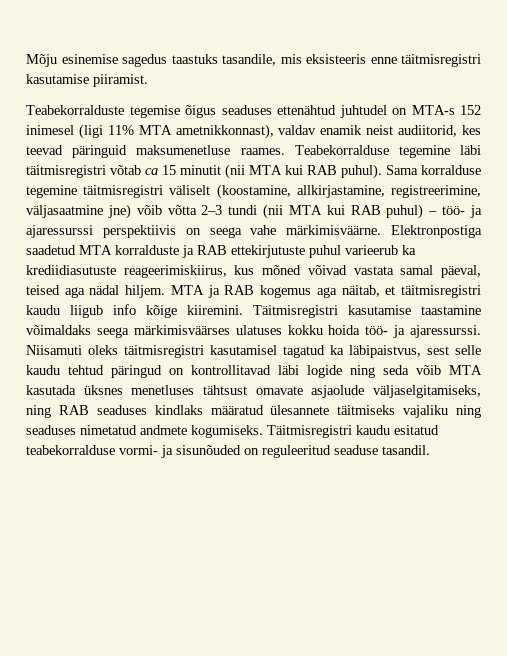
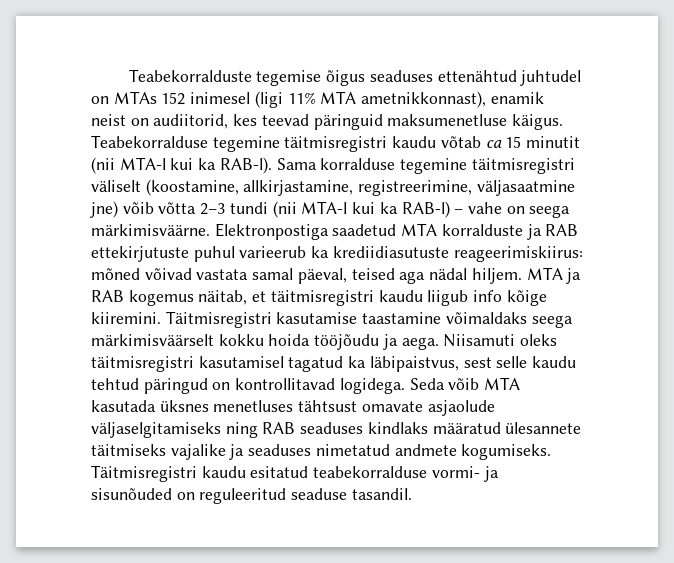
- Mõju esinemise sagedus taastuks tasandile, mis eksisteeris enne täitmisregistri kasutamise piiramist.
- Teabekorralduste tegemise õigus seaduses ettenähtud juhtudel on MTA-s 152 inimesel (ligi 11% MTA ametnikkonnast), valdav enamik neist audiitorid, kes teevad päringuid maksumenetluse raames.
+ Teabekorralduste tegemise õigus seaduses ettenähtud juhtudel on MTAs 152 inimesel (ligi 11% MTA ametnikkonnast), enamik neist on audiitorid, kes teevad päringuid maksumenetluse käigus.
- Teabekorralduse tegemine läbi täitmisregistri võtab ca 15 minutit (nii MTA kui RAB puhul).
+ Teabekorralduse tegemine täitmisregistri kaudu võtab ca 15 minutit (nii MTA-l kui ka RAB-l).
- Sama korralduse tegemine täitmisregistri väliselt (koostamine, allkirjastamine, registreerimine, väljasaatmine jne) võib võtta 2–3 tundi (nii MTA kui RAB puhul) – töö- ja ajaressurssi perspektiivis on seega vahe märkimisväärne.
+ Sama korralduse tegemine täitmisregistri väliselt (koostamine, allkirjastamine, registreerimine, väljasaatmine jne) võib võtta 2–3 tundi (nii MTA-l kui ka RAB-l) – vahe on seega märkimisväärne.
- Elektronpostiga saadetud MTA korralduste ja RAB ettekirjutuste puhul varieerub ka krediidiasutuste reageerimiskiirus, kus mõned võivad vastata samal päeval, teised aga nädal hiljem.
+ Elektronpostiga saadetud MTA korralduste ja RAB ettekirjutuste puhul varieerub ka krediidiasutuste reageerimiskiirus: mõned võivad vastata samal päeval, teised aga nädal hiljem.
- MTA ja RAB kogemus aga näitab, et täitmisregistri kaudu liigub info kõige kiiremini.
+ MTA ja RAB kogemus näitab, et täitmisregistri kaudu liigub info kõige kiiremini.
- Täitmisregistri kasutamise taastamine võimaldaks seega märkimisväärses ulatuses kokku hoida töö- ja ajaressurssi.
+ Täitmisregistri kasutamise taastamine võimaldaks seega märkimisväärselt kokku hoida tööjõudu ja aega.
- Niisamuti oleks täitmisregistri kasutamisel tagatud ka läbipaistvus, sest selle kaudu tehtud päringud on kontrollitavad läbi logide ning seda võib MTA kasutada üksnes menetluses tähtsust omavate asjaolude väljaselgitamiseks, ning RAB seaduses kindlaks määratud ülesannete täitmiseks vajaliku ning seaduses nimetatud andmete kogumiseks.
+ Niisamuti oleks täitmisregistri kasutamisel tagatud ka läbipaistvus, sest selle kaudu tehtud päringud on kontrollitavad logidega. Seda võib MTA kasutada üksnes menetluses tähtsust omavate asjaolude väljaselgitamiseks ning RAB seaduses kindlaks määratud ülesannete täitmiseks vajalike ja seaduses nimetatud andmete kogumiseks.

